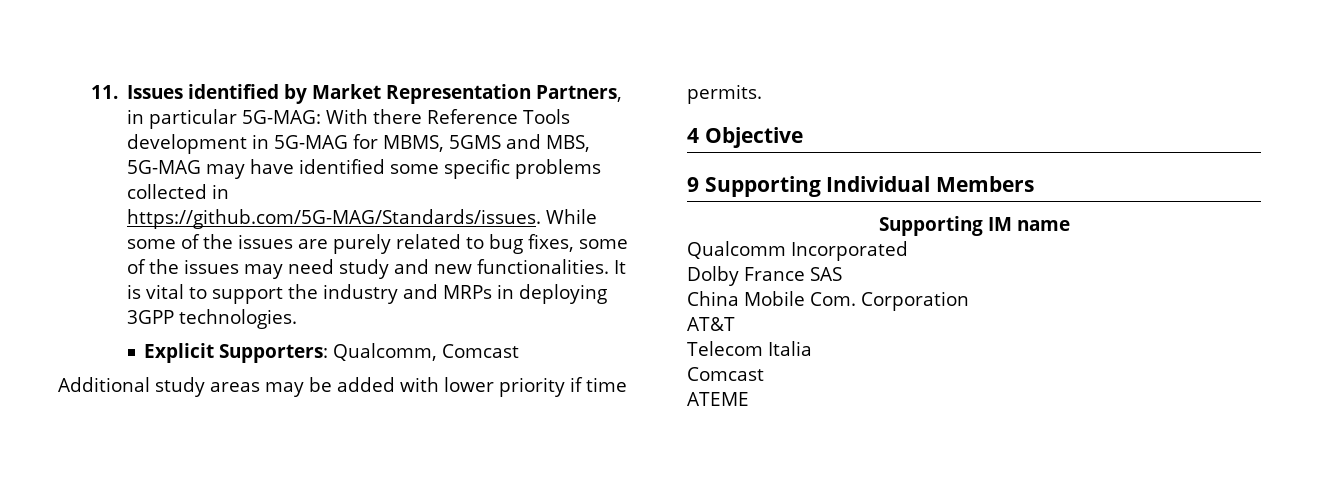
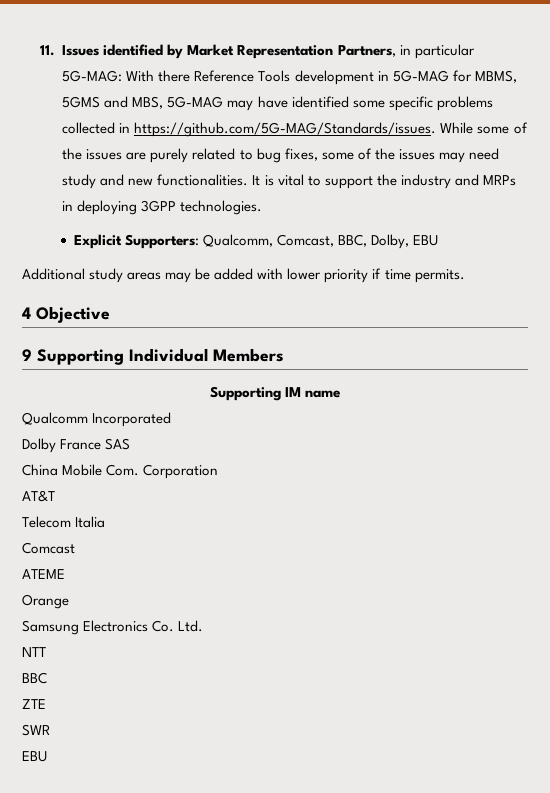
- Explicit Supporters: Qualcomm, Comcast
+ Explicit Supporters: Qualcomm, Comcast, BBC, Dolby, EBU
+ Orange
+ Samsung Electronics Co. Ltd.
+ NTT
+ BBC
+ ZTE
+ SWR
+ EBU

